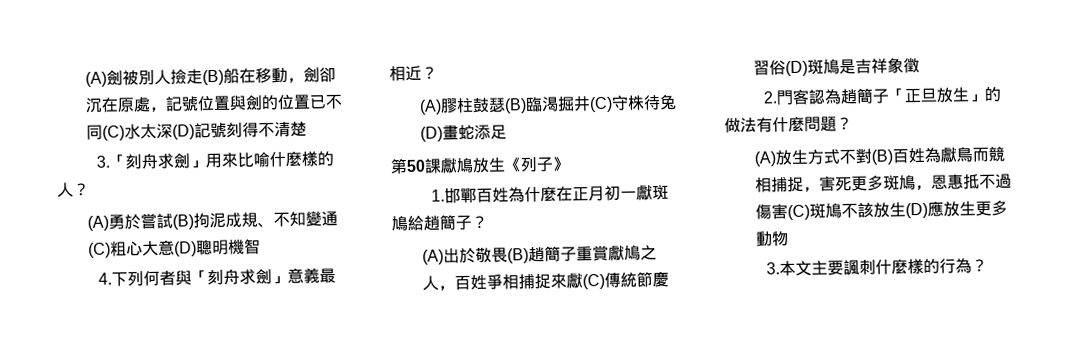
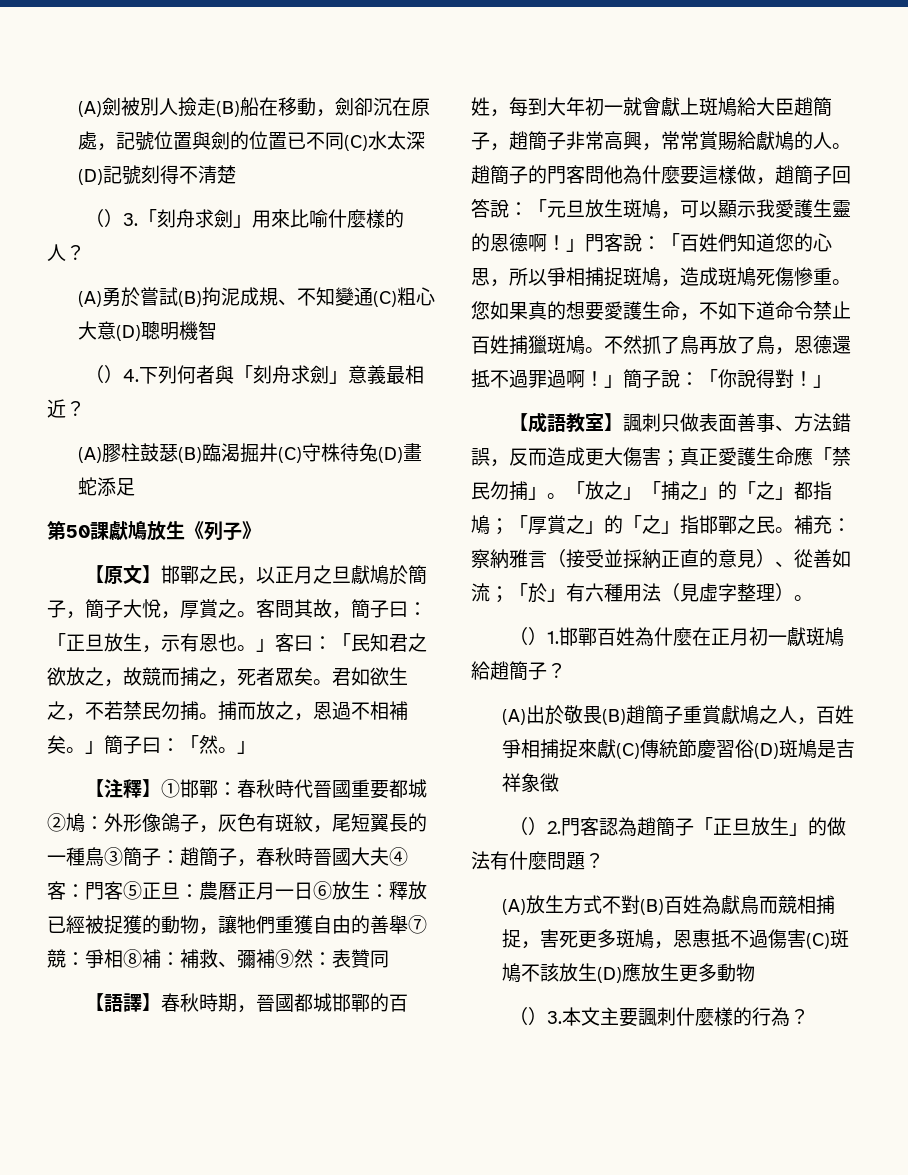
- 3.「刻舟求劍」用來比喻什麼樣的人？
+ （）3.「刻舟求劍」用來比喻什麼樣的人？
- 4.下列何者與「刻舟求劍」意義最相近？
+ （）4.下列何者與「刻舟求劍」意義最相近？
- 1.邯鄲百姓為什麼在正月初一獻斑鳩給趙簡子？
+ 【原文】邯鄲之民，以正月之旦獻鳩於簡子，簡子大悅，厚賞之。客問其故，簡子曰：「正旦放生，示有恩也。」客曰：「民知君之欲放之，故競而捕之，死者眾矣。君如欲生之，不若禁民勿捕。捕而放之，恩過不相補矣。」簡子曰：「然。」
+ 【注釋】①邯鄲：春秋時代晉國重要都城②鳩：外形像鴿子，灰色有斑紋，尾短翼長的一種鳥③簡子：趙簡子，春秋時晉國大夫④客：門客⑤正旦：農曆正月一日⑥放生：釋放已經被捉獲的動物，讓牠們重獲自由的善舉⑦競：爭相⑧補：補救、彌補⑨然：表贊同
+ 【語譯】春秋時期，晉國都城邯鄲的百姓，每到大年初一就會獻上斑鳩給大臣趙簡子，趙簡子非常高興，常常賞賜給獻鳩的人。趙簡子的門客問他為什麼要這樣做，趙簡子回答說：「元旦放生斑鳩，可以顯示我愛護生靈的恩德啊！」門客說：「百姓們知道您的心思，所以爭相捕捉斑鳩，造成斑鳩死傷慘重。您如果真的想要愛護生命，不如下道命令禁止百姓捕獵斑鳩。不然抓了鳥再放了鳥，恩德還抵不過罪過啊！」簡子說：「你說得對！」
+ 【成語教室】諷刺只做表面善事、方法錯誤，反而造成更大傷害；真正愛護生命應「禁民勿捕」。「放之」「捕之」的「之」都指鳩；「厚賞之」的「之」指邯鄲之民。補充：察納雅言（接受並採納正直的意見）、從善如流；「於」有六種用法（見虛字整理）。
+ （）1.邯鄲百姓為什麼在正月初一獻斑鳩給趙簡子？
- 2.門客認為趙簡子「正旦放生」的做法有什麼問題？
+ （）2.門客認為趙簡子「正旦放生」的做法有什麼問題？
- 3.本文主要諷刺什麼樣的行為？
+ （）3.本文主要諷刺什麼樣的行為？

